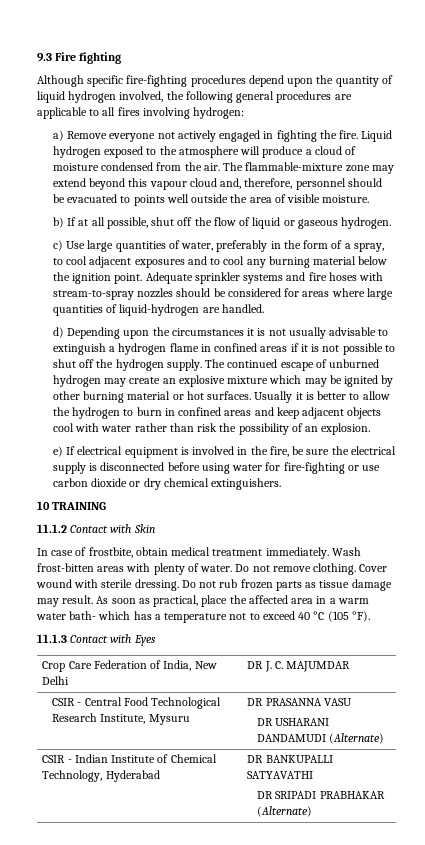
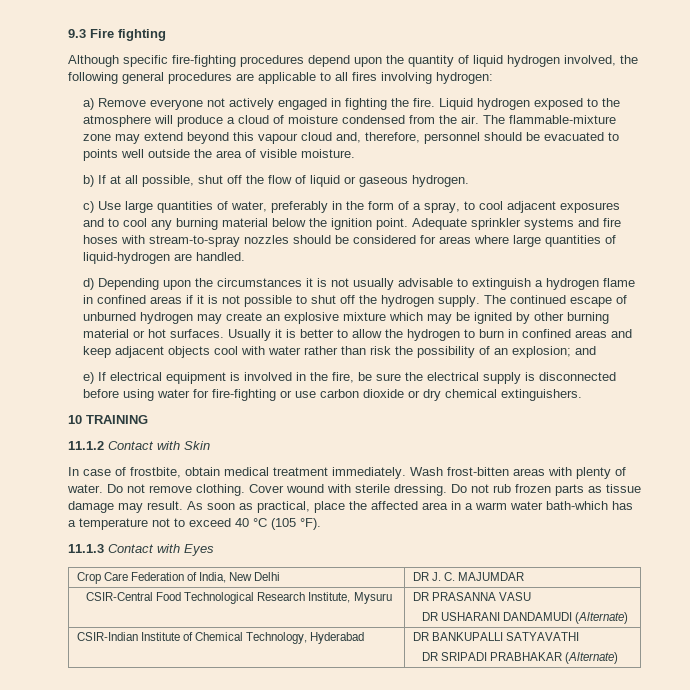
- Usually it is better to allow the hydrogen to burn in confined areas and keep adjacent objects cool with water rather than risk the possibility of an explosion.
+ Usually it is better to allow the hydrogen to burn in confined areas and keep adjacent objects cool with water rather than risk the possibility of an explosion; and
- As soon as practical, place the affected area in a warm water bath- which has a temperature not to exceed 40 °C (105 °F).
+ As soon as practical, place the affected area in a warm water bath-which has a temperature not to exceed 40 °C (105 °F).
- CSIR - Central Food Technological Research Institute, Mysuru | DR PRASANNA VASU
+ CSIR-Central Food Technological Research Institute, Mysuru | DR PRASANNA VASU
- CSIR - Indian Institute of Chemical Technology, Hyderabad | DR BANKUPALLI SATYAVATHI
+ CSIR-Indian Institute of Chemical Technology, Hyderabad | DR BANKUPALLI SATYAVATHI

